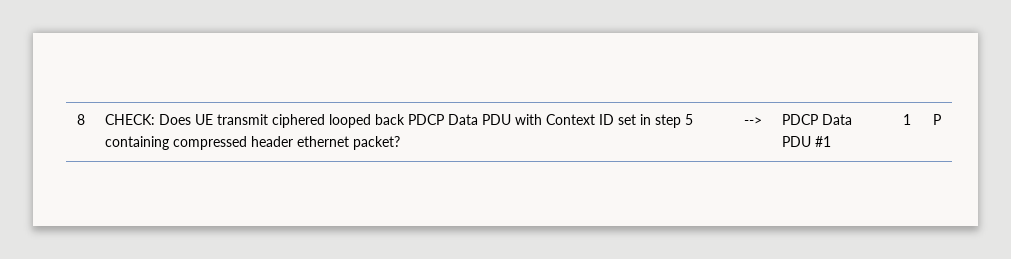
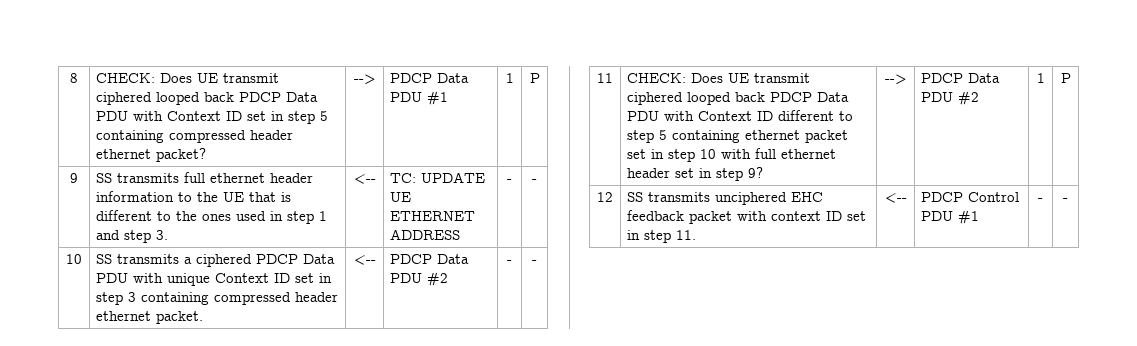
+ 9 | SS transmits full ethernet header information to the UE that is different to the ones used in step 1 and step 3. | <-- | TC: UPDATE UE ETHERNET ADDRESS | - | -
+ 10 | SS transmits a ciphered PDCP Data PDU with unique Context ID set in step 3 containing compressed header ethernet packet. | <-- | PDCP Data PDU #2 | - | -
+ 11 | CHECK: Does UE transmit ciphered looped back PDCP Data PDU with Context ID different to step 5 containing ethernet packet set in step 10 with full ethernet header set in step 9? | --> | PDCP Data PDU #2 | 1 | P
+ 12 | SS transmits unciphered EHC feedback packet with context ID set in step 11. | <-- | PDCP Control PDU #1 | - | -

